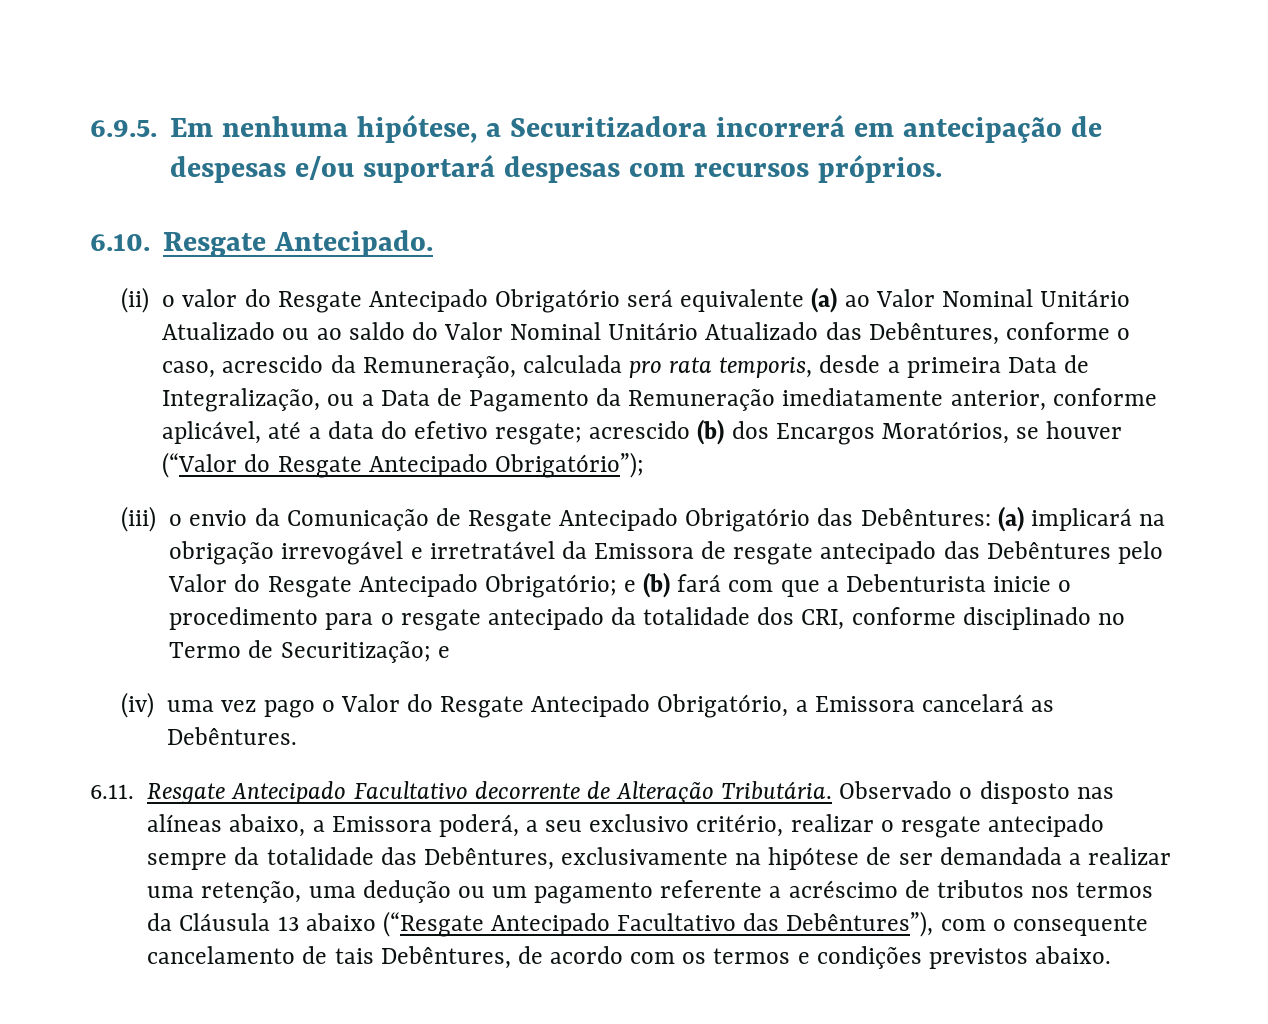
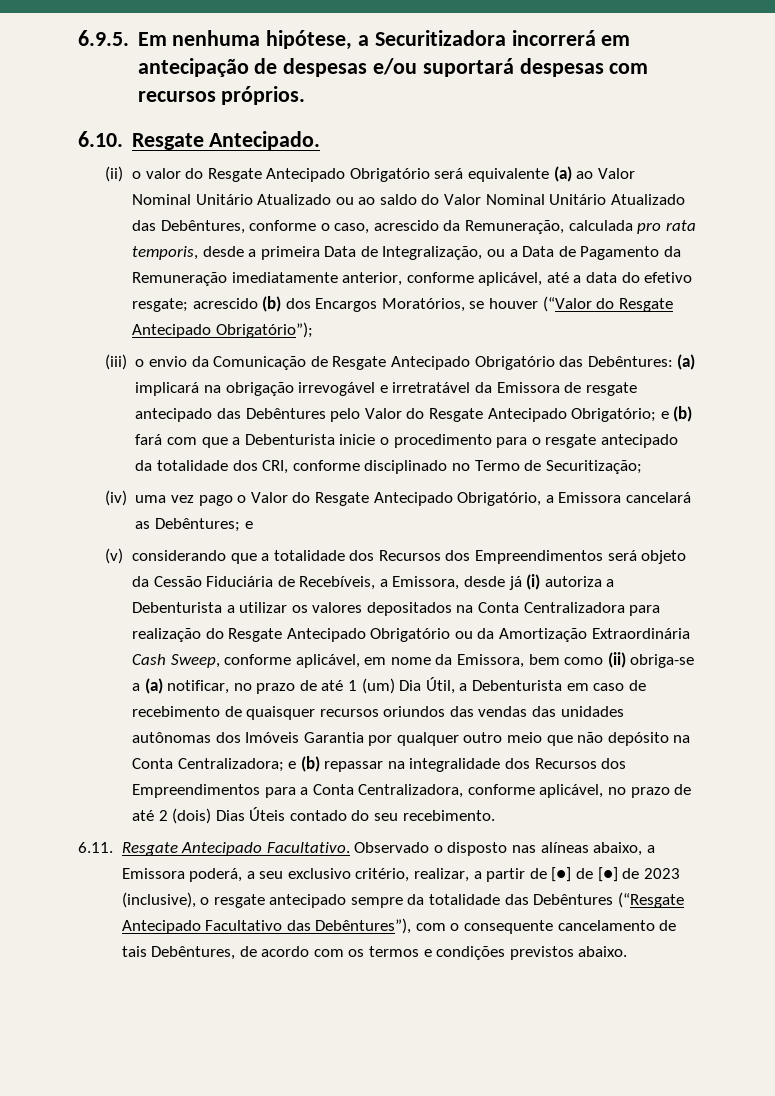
- (iii) o envio da Comunicação de Resgate Antecipado Obrigatório das Debêntures: (a) implicará na obrigação irrevogável e irretratável da Emissora de resgate antecipado das Debêntures pelo Valor do Resgate Antecipado Obrigatório; e (b) fará com que a Debenturista inicie o procedimento para o resgate antecipado da totalidade dos CRI, conforme disciplinado no Termo de Securitização; e
+ (iii) o envio da Comunicação de Resgate Antecipado Obrigatório das Debêntures: (a) implicará na obrigação irrevogável e irretratável da Emissora de resgate antecipado das Debêntures pelo Valor do Resgate Antecipado Obrigatório; e (b) fará com que a Debenturista inicie o procedimento para o resgate antecipado da totalidade dos CRI, conforme disciplinado no Termo de Securitização;
- (iv) uma vez pago o Valor do Resgate Antecipado Obrigatório, a Emissora cancelará as Debêntures.
- 6.11. Resgate Antecipado Facultativo decorrente de Alteração Tributária.
+ (iv) uma vez pago o Valor do Resgate Antecipado Obrigatório, a Emissora cancelará as Debêntures; e
+ (v) considerando que a totalidade dos Recursos dos Empreendimentos será objeto da Cessão Fiduciária de Recebíveis, a Emissora, desde já (i) autoriza a Debenturista a utilizar os valores depositados na Conta Centralizadora para realização do Resgate Antecipado Obrigatório ou da Amortização Extraordinária Cash Sweep, conforme aplicável, em nome da Emissora, bem como (ii) obriga-se a (a) notificar, no prazo de até 1 (um) Dia Útil, a Debenturista em caso de recebimento de quaisquer recursos oriundos das vendas das unidades autônomas dos Imóveis Garantia por qualquer outro meio que não depósito na Conta Centralizadora; e (b) repassar na integralidade dos Recursos dos Empreendimentos para a Conta Centralizadora, conforme aplicável, no prazo de até 2 (dois) Dias Úteis contado do seu recebimento.
+ 6.11. Resgate Antecipado Facultativo.
- Observado o disposto nas alíneas abaixo, a Emissora poderá, a seu exclusivo critério, realizar o resgate antecipado sempre da totalidade das Debêntures, exclusivamente na hipótese de ser demandada a realizar uma retenção, uma dedução ou um pagamento referente a acréscimo de tributos nos termos da Cláusula 13 abaixo (“Resgate Antecipado Facultativo das Debêntures”), com o consequente cancelamento de tais Debêntures, de acordo com os termos e condições previstos abaixo.
+ Observado o disposto nas alíneas abaixo, a Emissora poderá, a seu exclusivo critério, realizar, a partir de [●] de [●] de 2023 (inclusive), o resgate antecipado sempre da totalidade das Debêntures (“Resgate Antecipado Facultativo das Debêntures”), com o consequente cancelamento de tais Debêntures, de acordo com os termos e condições previstos abaixo.

